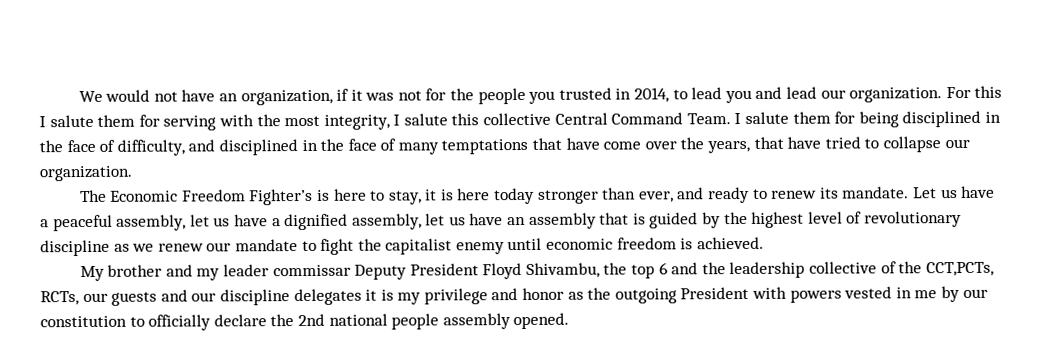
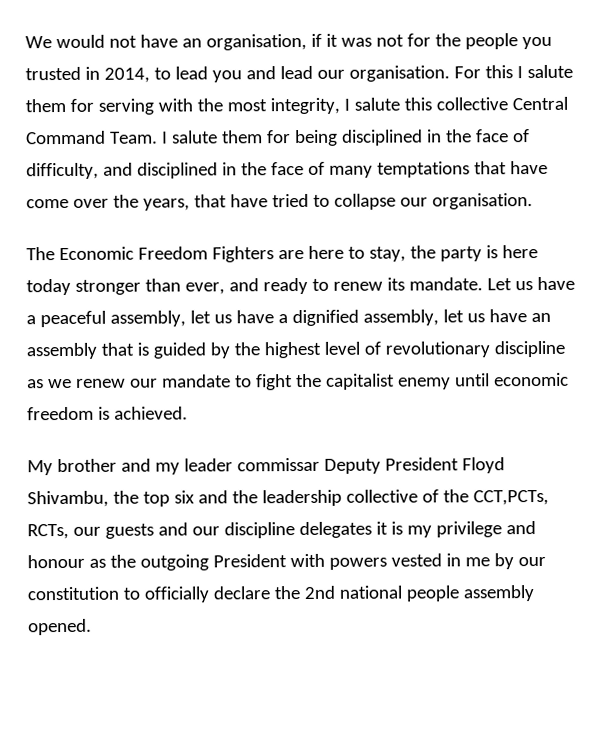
- We would not have an organization, if it was not for the people you trusted in 2014, to lead you and lead our organization.
+ We would not have an organisation, if it was not for the people you trusted in 2014, to lead you and lead our organisation.
- I salute them for being disciplined in the face of difficulty, and disciplined in the face of many temptations that have come over the years, that have tried to collapse our organization.
+ I salute them for being disciplined in the face of difficulty, and disciplined in the face of many temptations that have come over the years, that have tried to collapse our organisation.
- The Economic Freedom Fighter’s is here to stay, it is here today stronger than ever, and ready to renew its mandate.
+ The Economic Freedom Fighters are here to stay, the party is here today stronger than ever, and ready to renew its mandate.
- My brother and my leader commissar Deputy President Floyd Shivambu, the top 6 and the leadership collective of the CCT,PCTs, RCTs, our guests and our discipline delegates it is my privilege and honor as the outgoing President with powers vested in me by our constitution to officially declare the 2nd national people assembly opened.
+ My brother and my leader commissar Deputy President Floyd Shivambu, the top six and the leadership collective of the CCT,PCTs, RCTs, our guests and our discipline delegates it is my privilege and honour as the outgoing President with powers vested in me by our constitution to officially declare the 2nd national people assembly opened.

